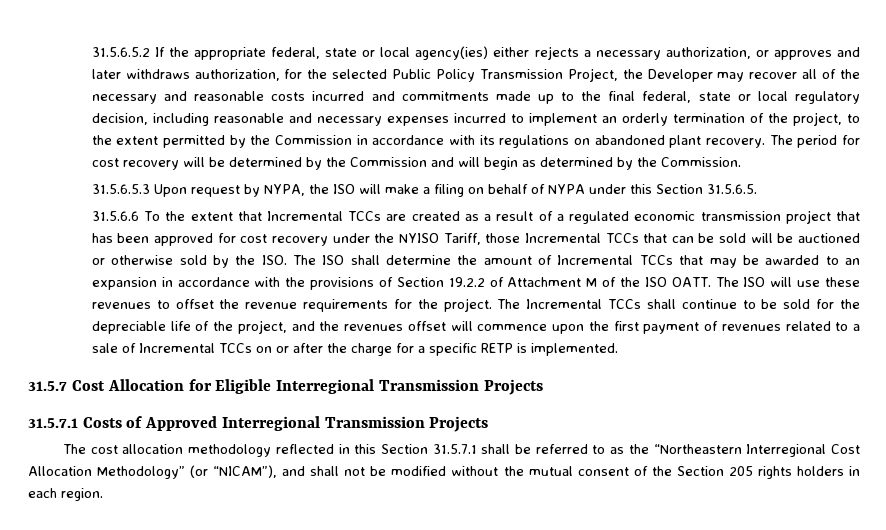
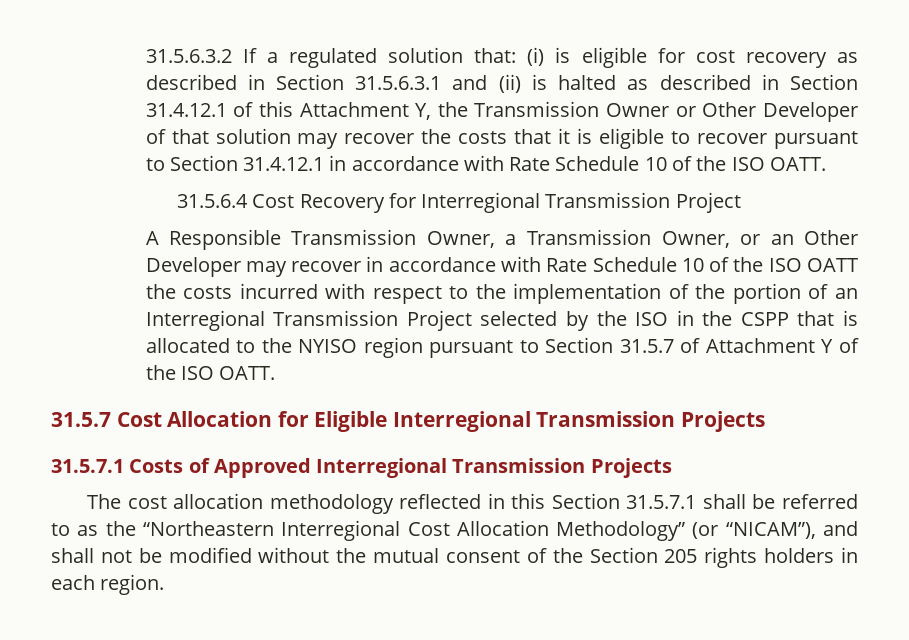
- 31.5.6.5.2 If the appropriate federal, state or local agency(ies) either rejects a necessary authorization, or approves and later withdraws authorization, for the selected Public Policy Transmission Project, the Developer may recover all of the necessary and reasonable costs incurred and commitments made up to the final federal, state or local regulatory decision, including reasonable and necessary expenses incurred to implement an orderly termination of the project, to the extent permitted by the Commission in accordance with its regulations on abandoned plant recovery. The period for cost recovery will be determined by the Commission and will begin as determined by the Commission.
- 31.5.6.5.3 Upon request by NYPA, the ISO will make a filing on behalf of NYPA under this Section 31.5.6.5.
- 31.5.6.6 To the extent that Incremental TCCs are created as a result of a regulated economic transmission project that has been approved for cost recovery under the NYISO Tariff, those Incremental TCCs that can be sold will be auctioned or otherwise sold by the ISO. The ISO shall determine the amount of Incremental TCCs that may be awarded to an expansion in accordance with the provisions of Section 19.2.2 of Attachment M of the ISO OATT. The ISO will use these revenues to offset the revenue requirements for the project. The Incremental TCCs shall continue to be sold for the depreciable life of the project, and the revenues offset will commence upon the first payment of revenues related to a sale of Incremental TCCs on or after the charge for a specific RETP is implemented.
+ 31.5.6.3.2 If a regulated solution that: (i) is eligible for cost recovery as described in Section 31.5.6.3.1 and (ii) is halted as described in Section 31.4.12.1 of this Attachment Y, the Transmission Owner or Other Developer of that solution may recover the costs that it is eligible to recover pursuant to Section 31.4.12.1 in accordance with Rate Schedule 10 of the ISO OATT.
+ 31.5.6.4 Cost Recovery for Interregional Transmission Project
+ A Responsible Transmission Owner, a Transmission Owner, or an Other Developer may recover in accordance with Rate Schedule 10 of the ISO OATT the costs incurred with respect to the implementation of the portion of an Interregional Transmission Project selected by the ISO in the CSPP that is allocated to the NYISO region pursuant to Section 31.5.7 of Attachment Y of the ISO OATT.

